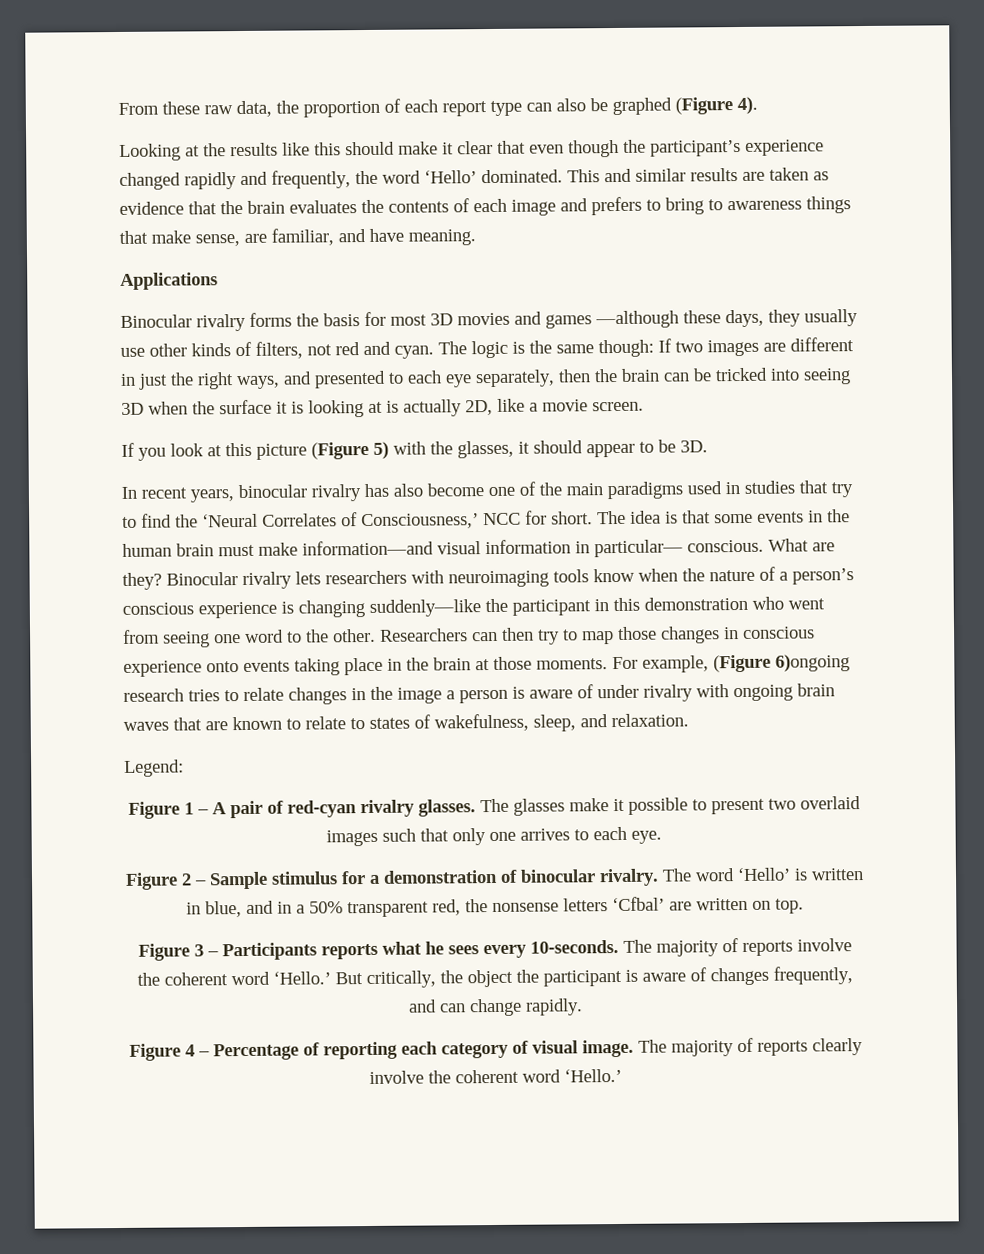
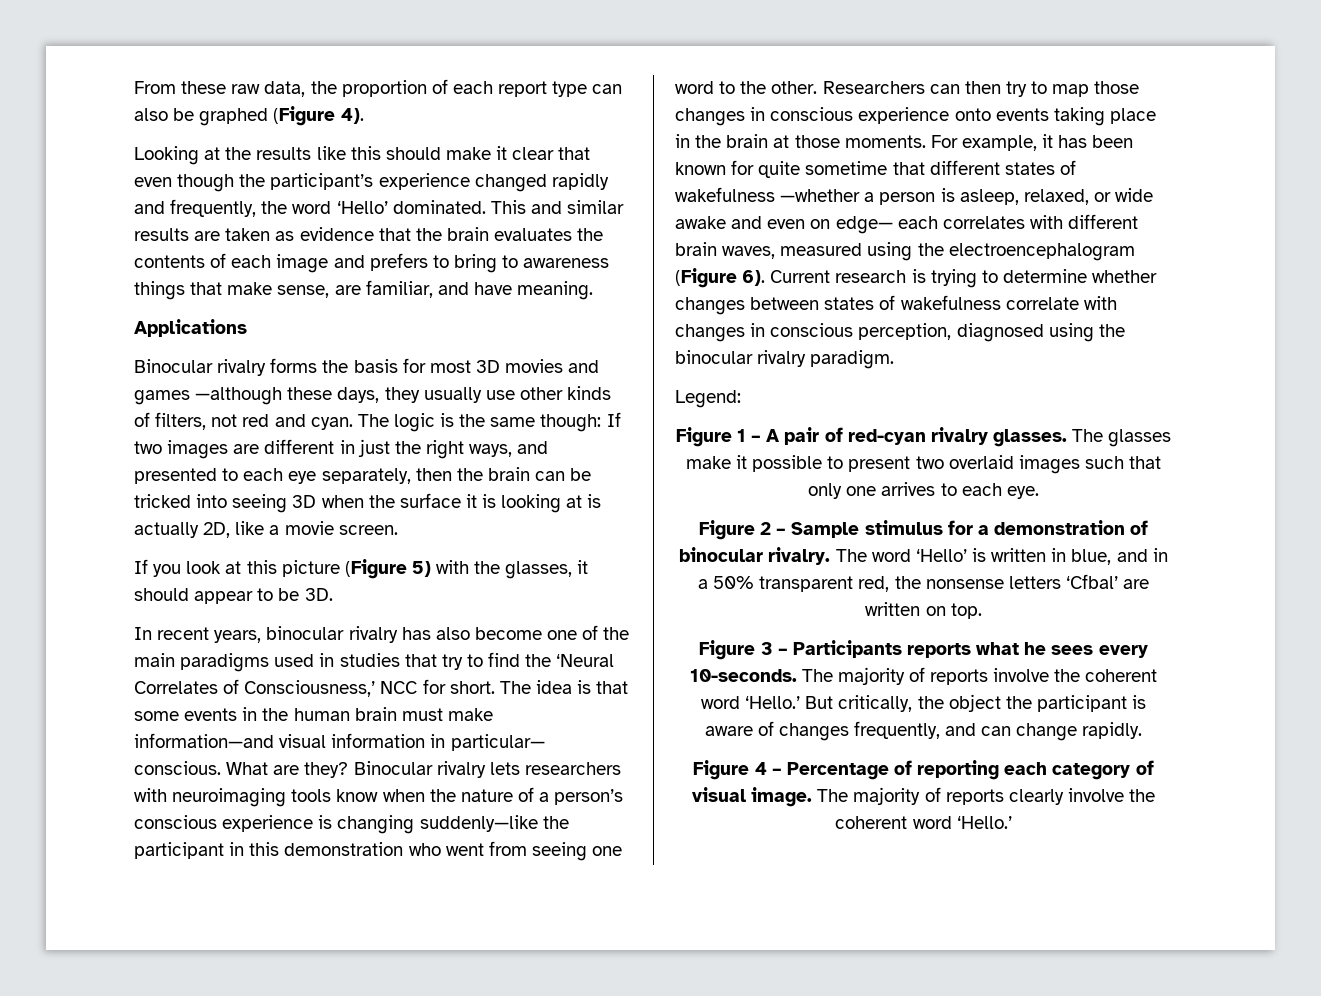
- For example, (Figure 6)ongoing research tries to relate changes in the image a person is aware of under rivalry with ongoing brain waves that are known to relate to states of wakefulness, sleep, and relaxation.
+ For example, it has been known for quite sometime that different states of wakefulness —whether a person is asleep, relaxed, or wide awake and even on edge— each correlates with different brain waves, measured using the electroencephalogram (Figure 6). Current research is trying to determine whether changes between states of wakefulness correlate with changes in conscious perception, diagnosed using the binocular rivalry paradigm.

